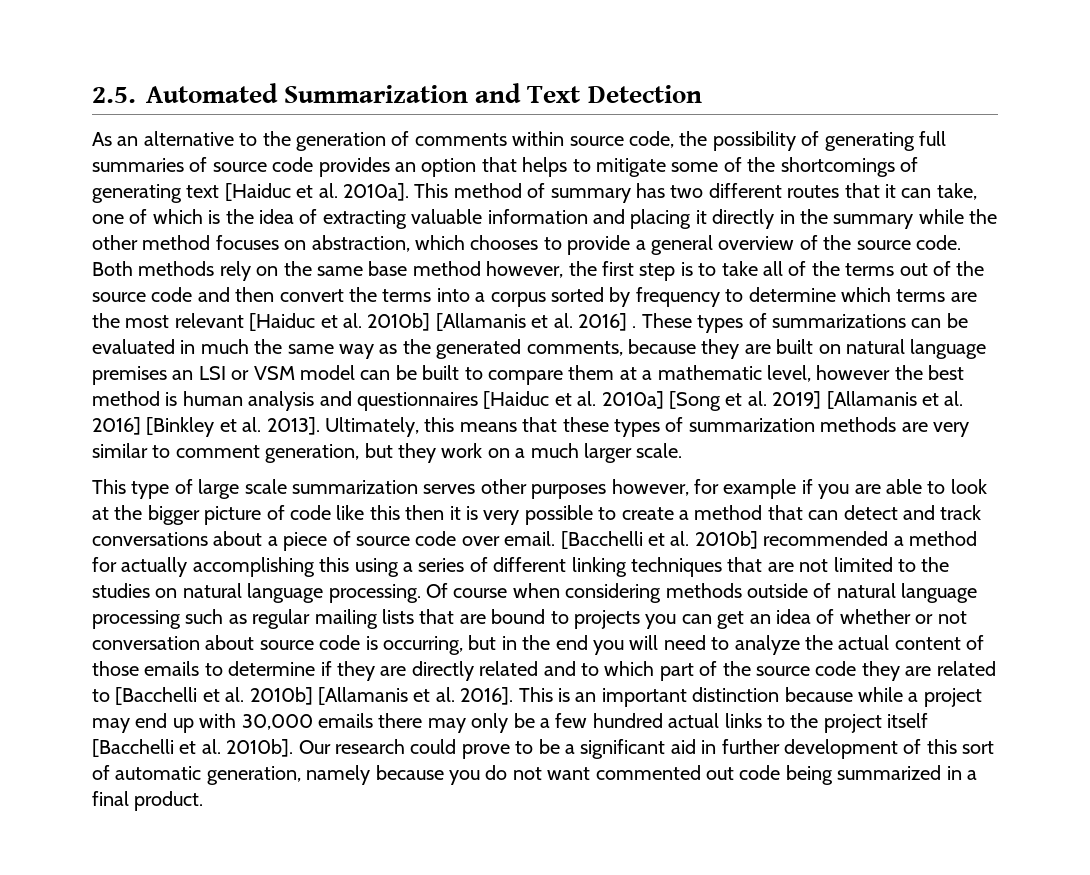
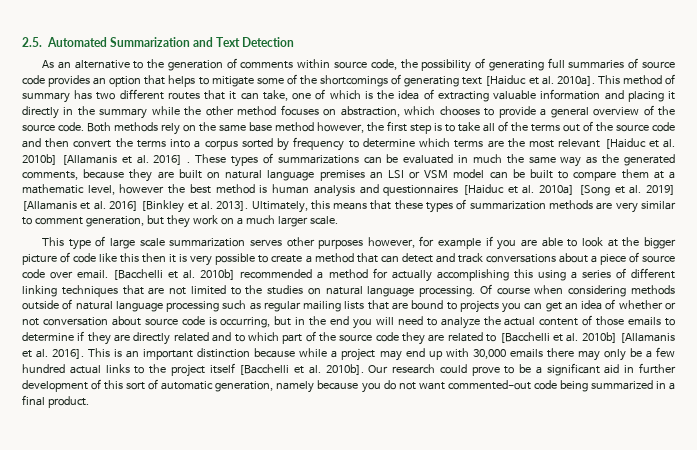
- Our research could prove to be a significant aid in further development of this sort of automatic generation, namely because you do not want commented out code being summarized in a final product.
+ Our research could prove to be a significant aid in further development of this sort of automatic generation, namely because you do not want commented-out code being summarized in a final product.

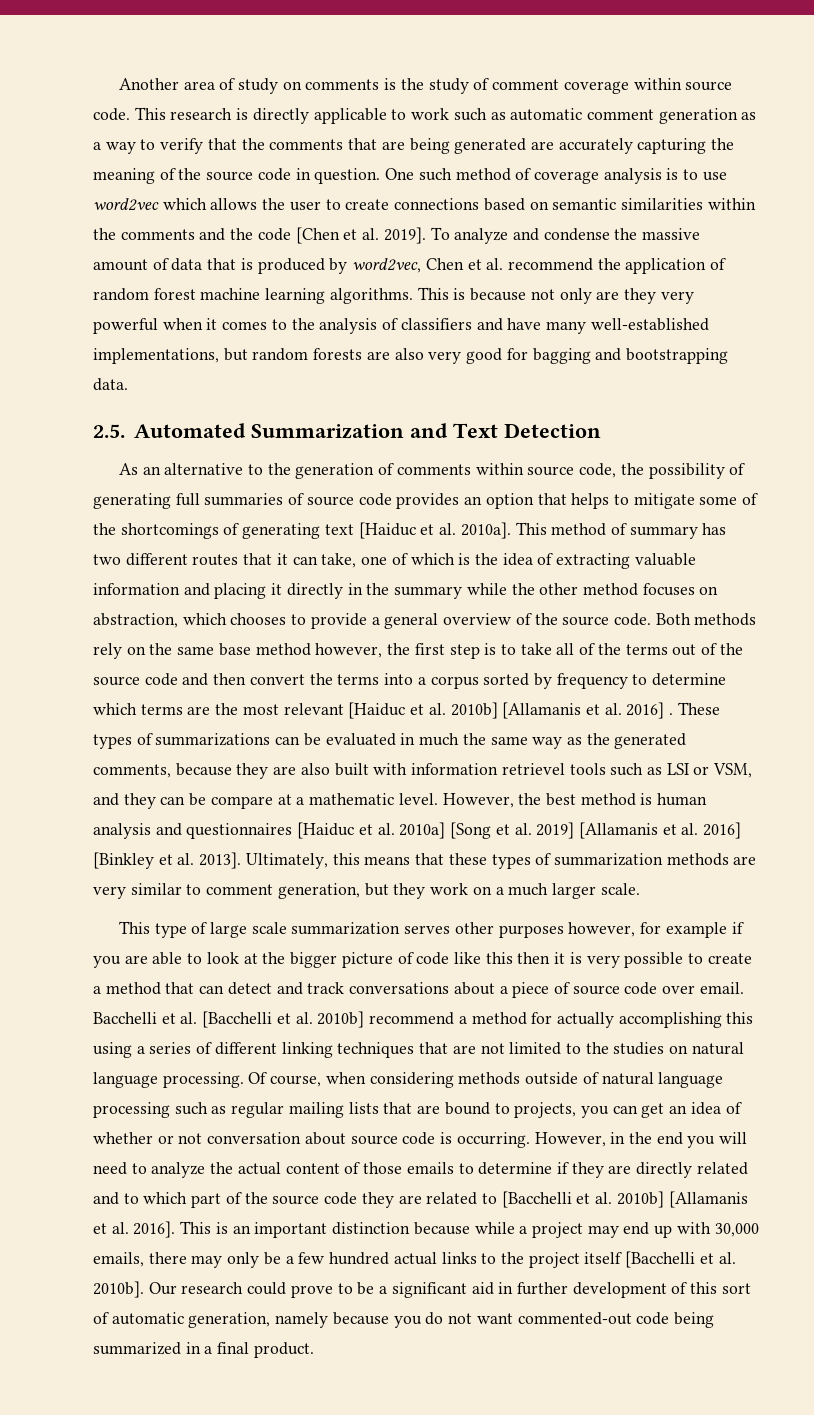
+ Another area of study on comments is the study of comment coverage within source code. This research is directly applicable to work such as automatic comment generation as a way to verify that the comments that are being generated are accurately capturing the meaning of the source code in question. One such method of coverage analysis is to use word2vec which allows the user to create connections based on semantic similarities within the comments and the code [Chen et al. 2019]. To analyze and condense the massive amount of data that is produced by word2vec, Chen et al. recommend the application of random forest machine learning algorithms. This is because not only are they very powerful when it comes to the analysis of classifiers and have many well-established implementations, but random forests are also very good for bagging and bootstrapping data.
- These types of summarizations can be evaluated in much the same way as the generated comments, because they are built on natural language premises an LSI or VSM model can be built to compare them at a mathematic level, however the best method is human analysis and questionnaires [Haiduc et al. 2010a] [Song et al. 2019] [Allamanis et al. 2016] [Binkley et al. 2013].
+ These types of summarizations can be evaluated in much the same way as the generated comments, because they are also built with information retrievel tools such as LSI or VSM, and they can be compare at a mathematic level. However, the best method is human analysis and questionnaires [Haiduc et al. 2010a] [Song et al. 2019] [Allamanis et al. 2016] [Binkley et al. 2013].
- [Bacchelli et al. 2010b] recommended a method for actually accomplishing this using a series of different linking techniques that are not limited to the studies on natural language processing.
+ Bacchelli et al. [Bacchelli et al. 2010b] recommend a method for actually accomplishing this using a series of different linking techniques that are not limited to the studies on natural language processing.
- Of course when considering methods outside of natural language processing such as regular mailing lists that are bound to projects you can get an idea of whether or not conversation about source code is occurring, but in the end you will need to analyze the actual content of those emails to determine if they are directly related and to which part of the source code they are related to [Bacchelli et al. 2010b] [Allamanis et al. 2016].
+ Of course, when considering methods outside of natural language processing such as regular mailing lists that are bound to projects, you can get an idea of whether or not conversation about source code is occurring. However, in the end you will need to analyze the actual content of those emails to determine if they are directly related and to which part of the source code they are related to [Bacchelli et al. 2010b] [Allamanis et al. 2016].
- This is an important distinction because while a project may end up with 30,000 emails there may only be a few hundred actual links to the project itself [Bacchelli et al. 2010b].
+ This is an important distinction because while a project may end up with 30,000 emails, there may only be a few hundred actual links to the project itself [Bacchelli et al. 2010b].

